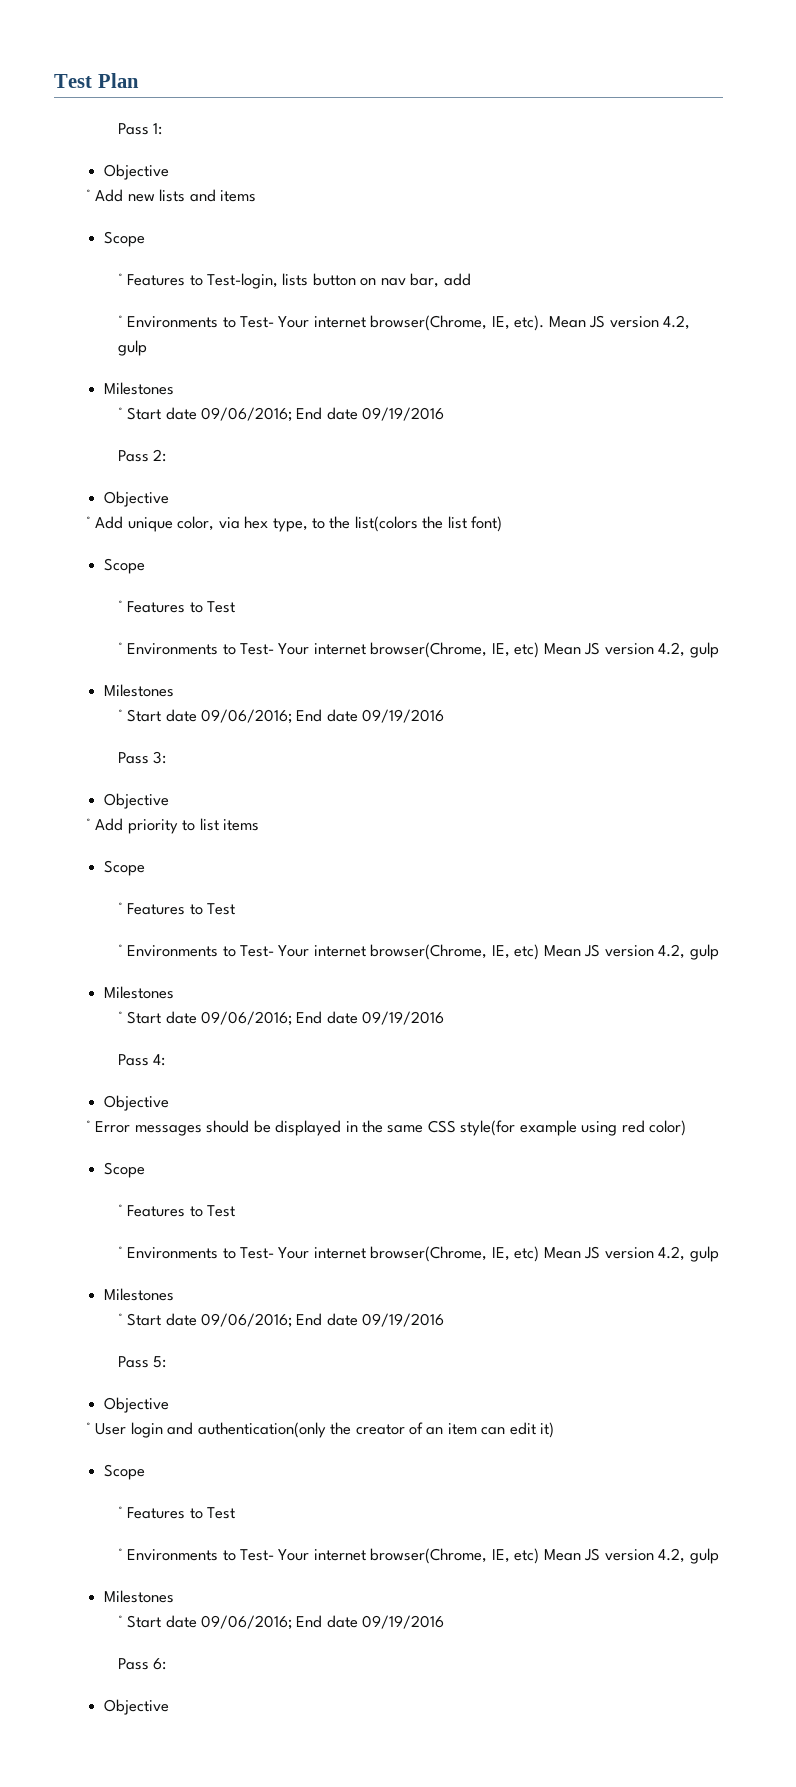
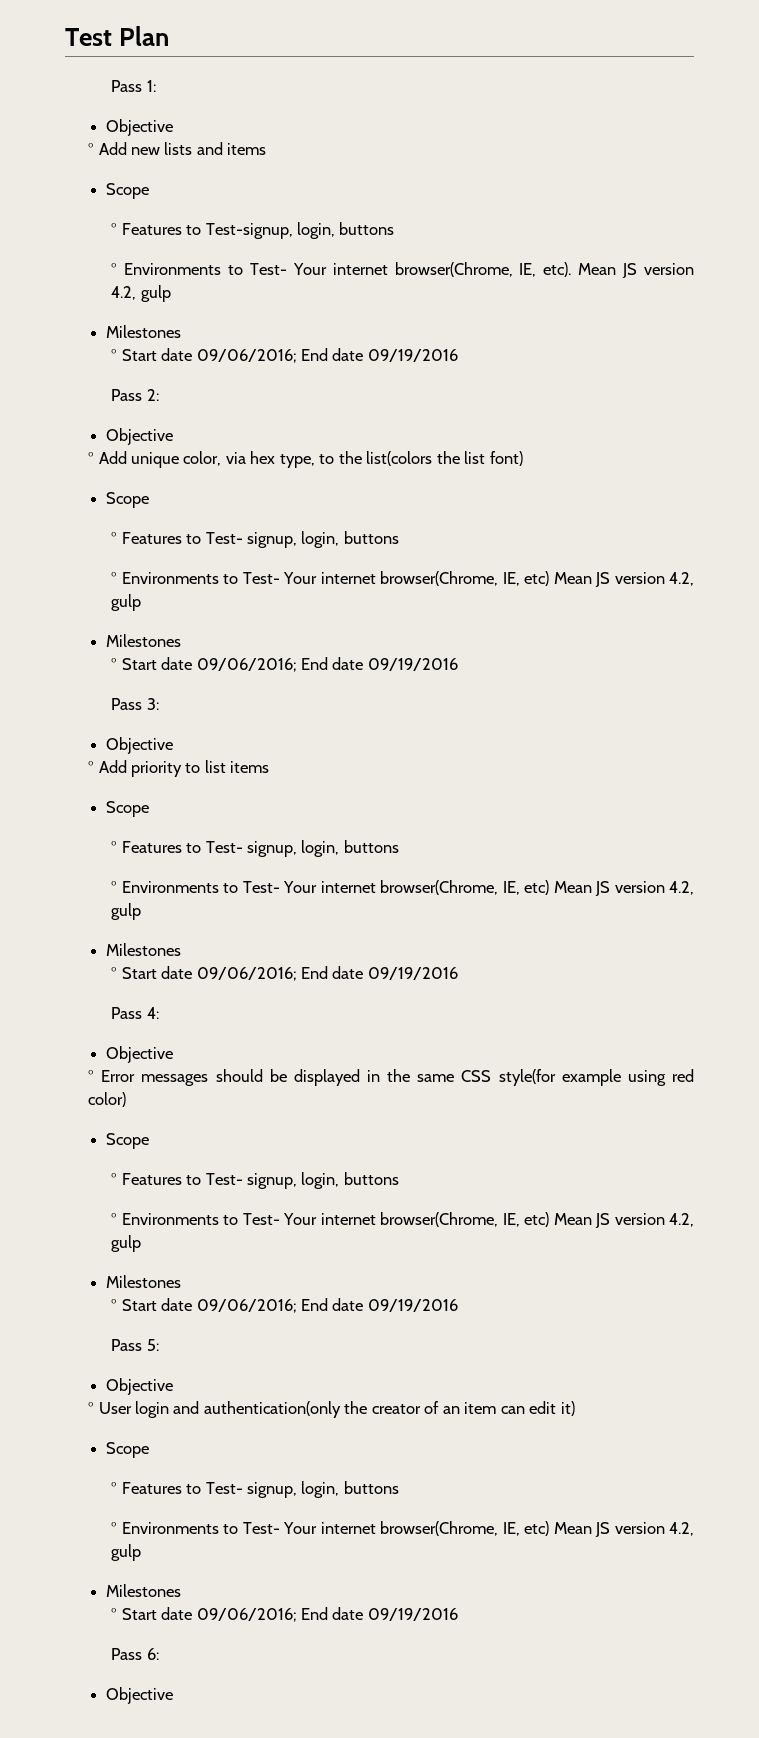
- ° Features to Test-login, lists button on nav bar, add
+ ° Features to Test-signup, login, buttons
  ° Add unique color, via hex type, to the list(colors the list font)
  Scope
- ° Features to Test
+ ° Features to Test- signup, login, buttons
  ° Add priority to list items
  Scope
- ° Features to Test
+ ° Features to Test- signup, login, buttons
  ° Error messages should be displayed in the same CSS style(for example using red color)
  Scope
- ° Features to Test
+ ° Features to Test- signup, login, buttons
  ° User login and authentication(only the creator of an item can edit it)
  Scope
- ° Features to Test
+ ° Features to Test- signup, login, buttons

